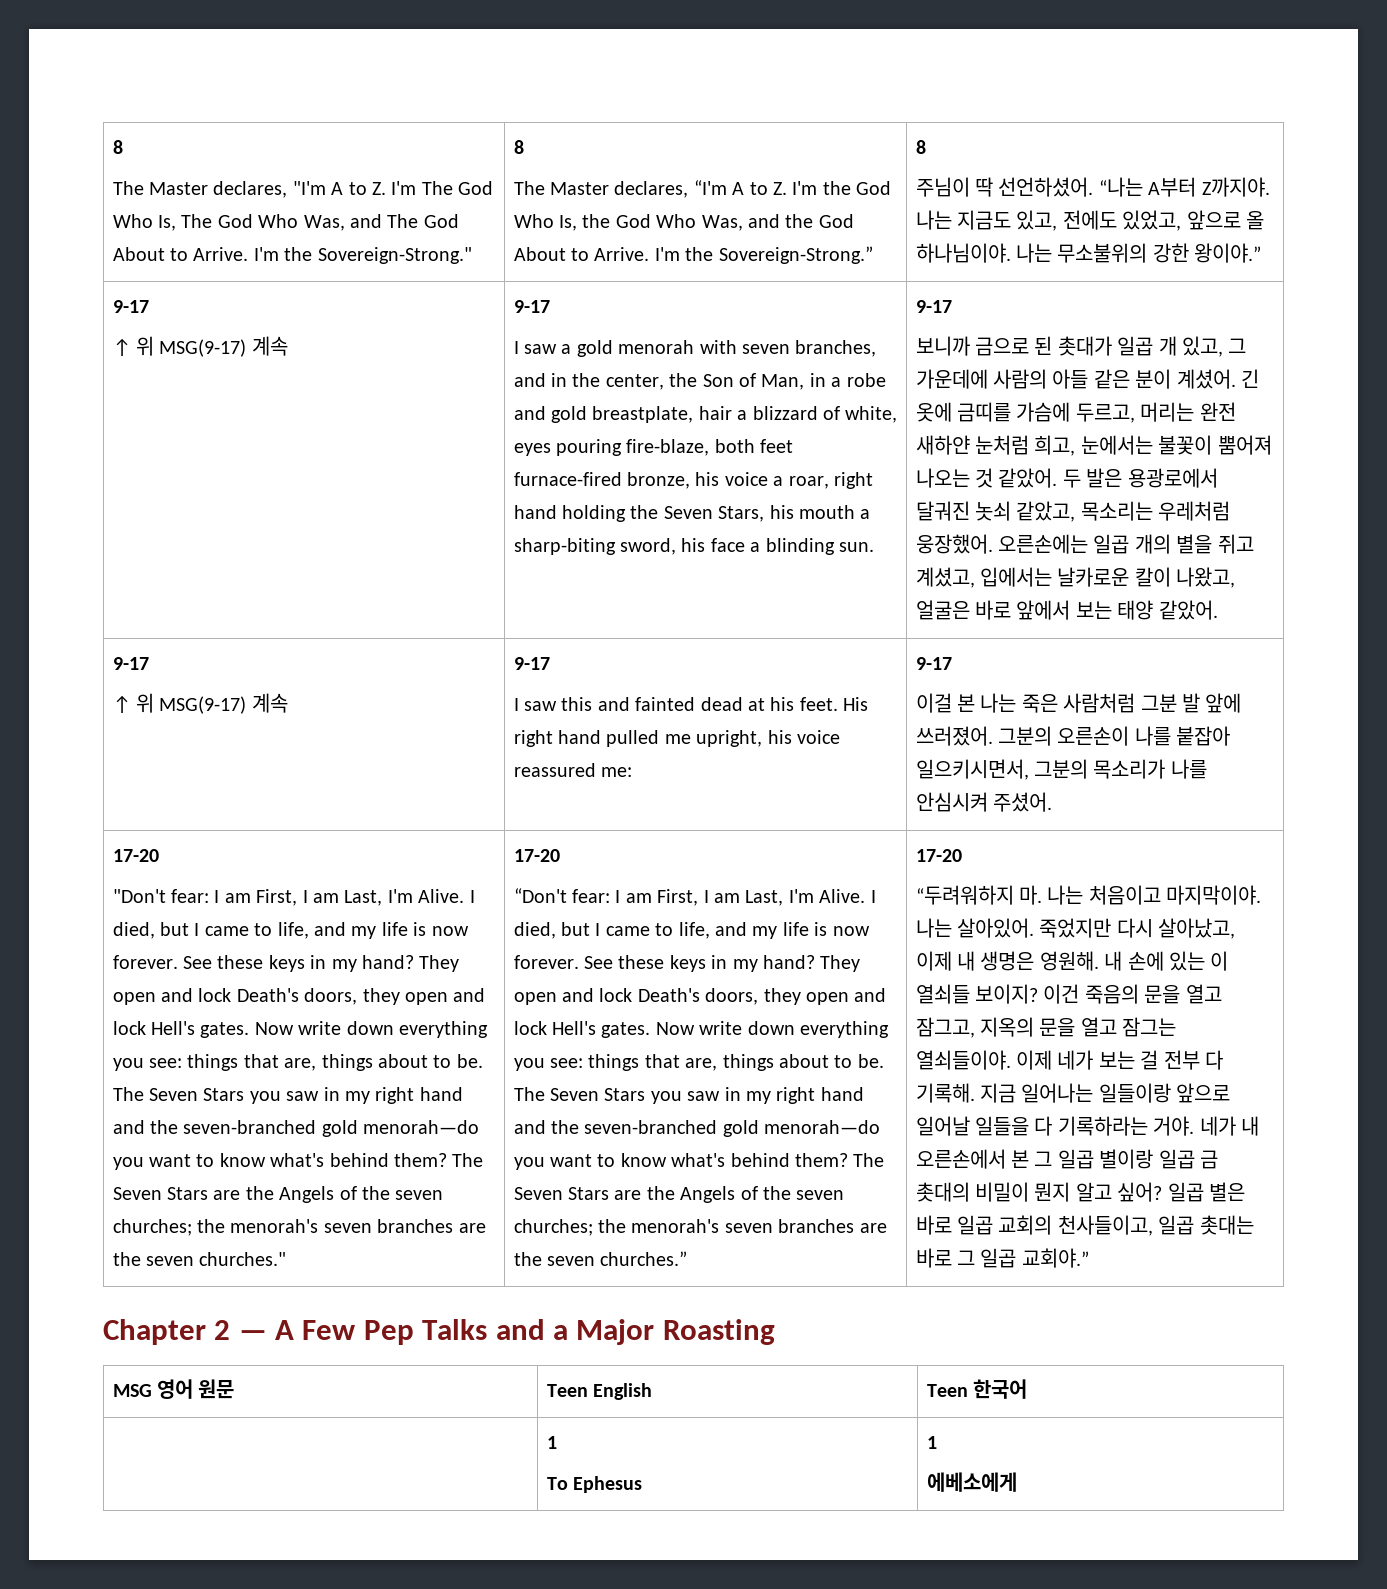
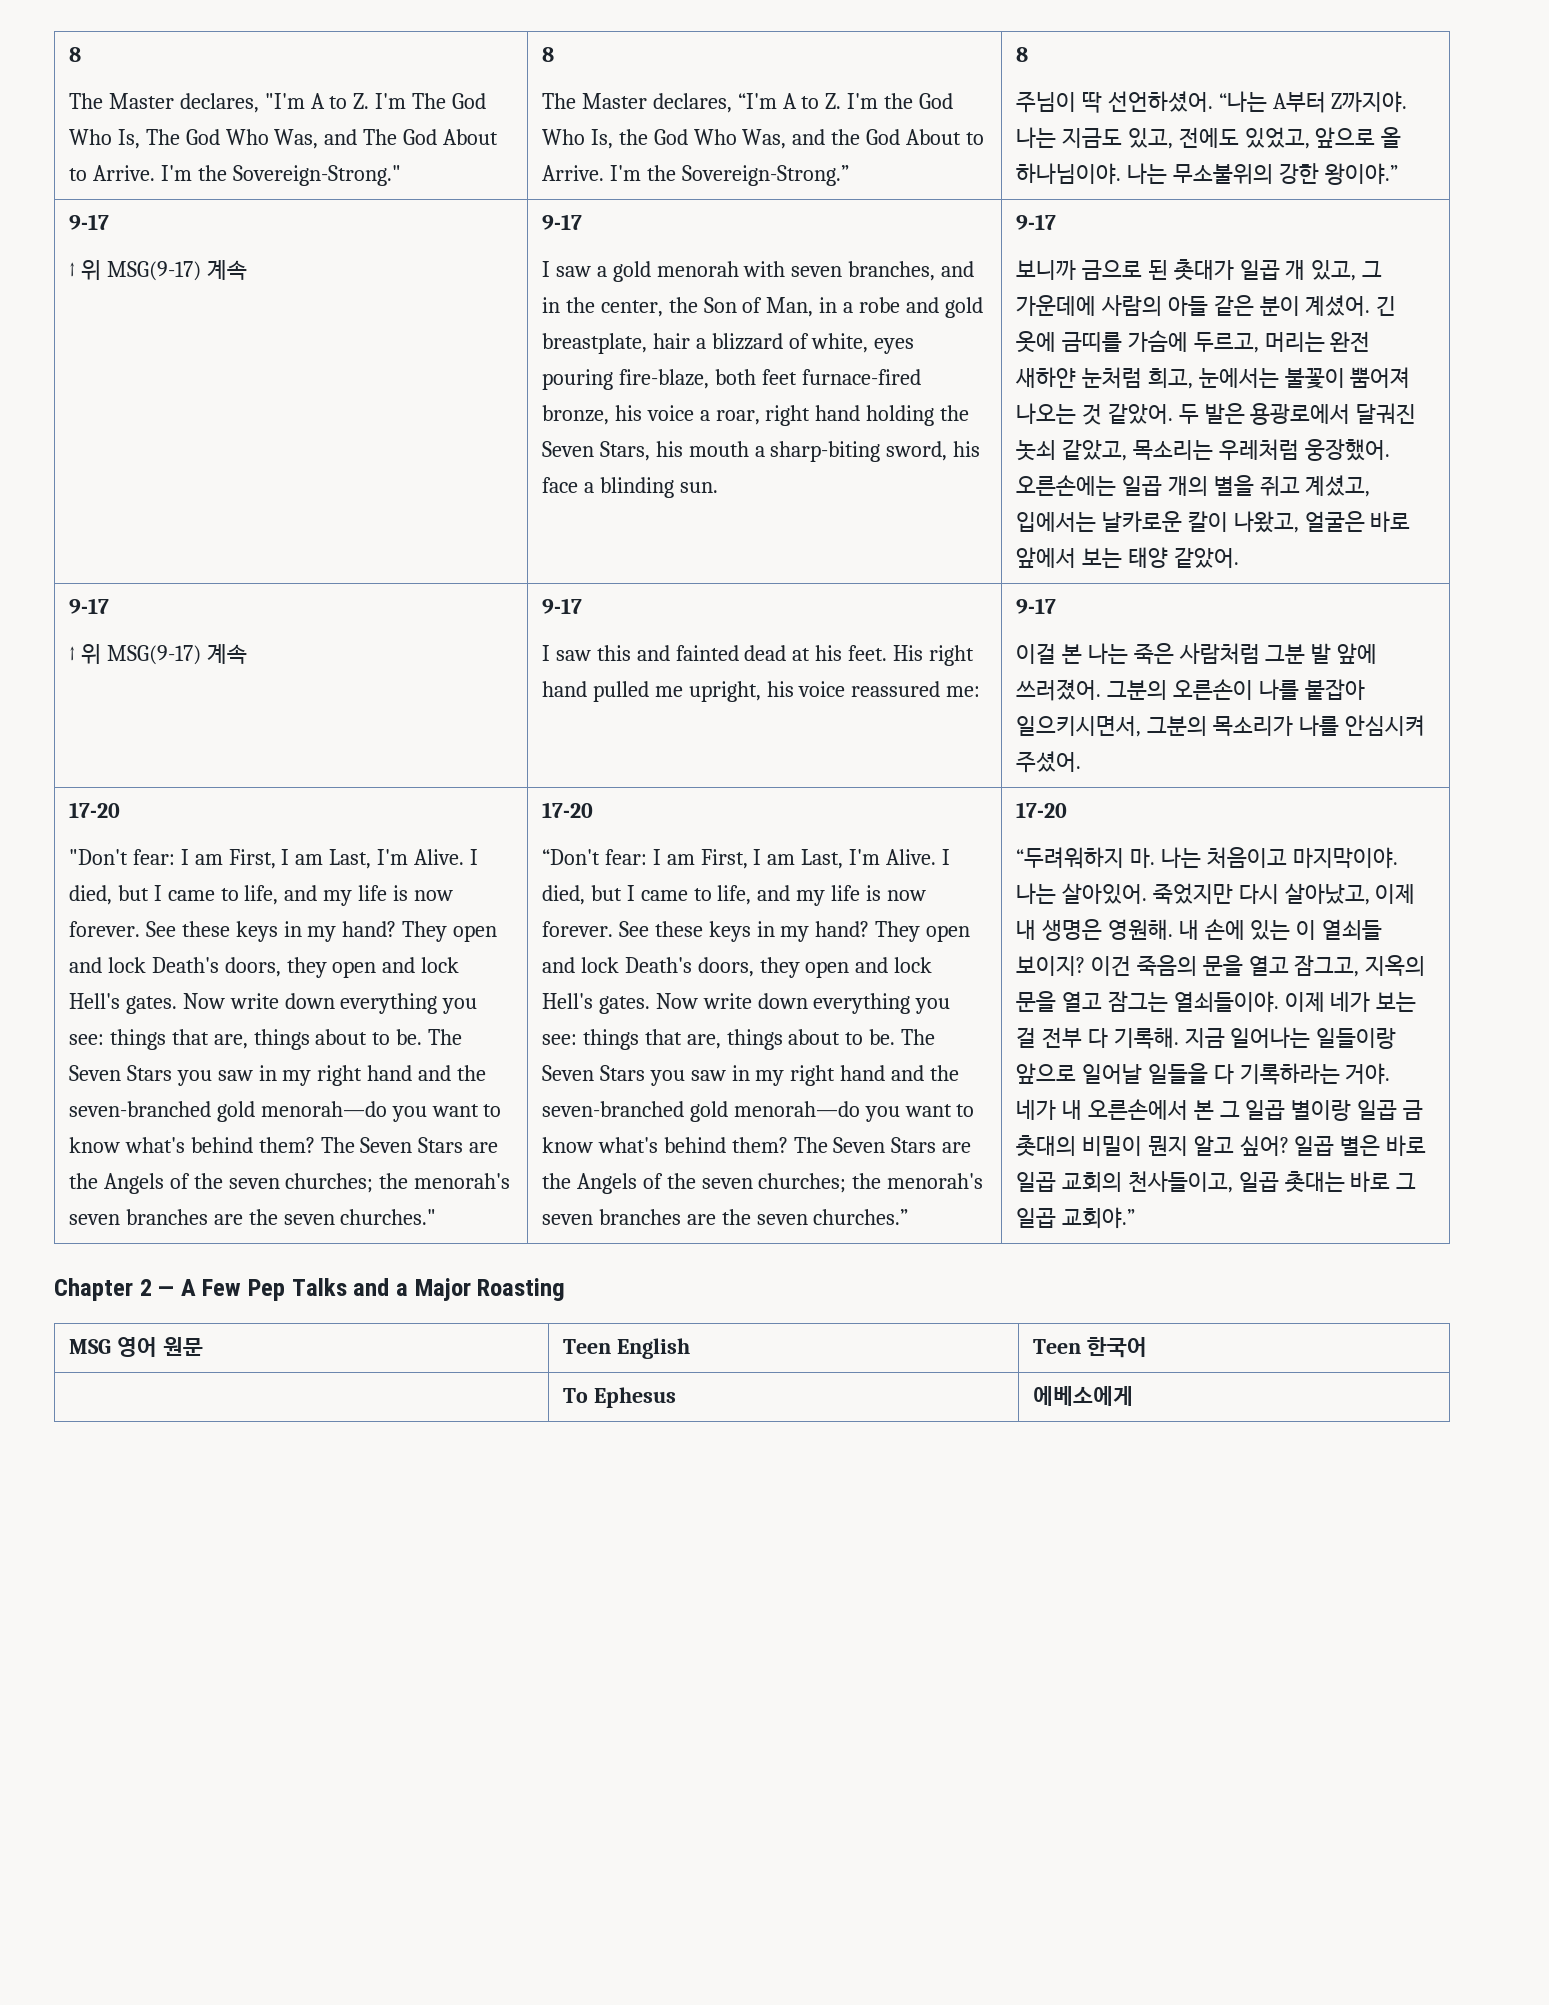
  MSG 영어 원문 | Teen English | Teen 한국어
- | 1
- To Ephesus | 1
- 에베소에게
+ | To Ephesus | 에베소에게

